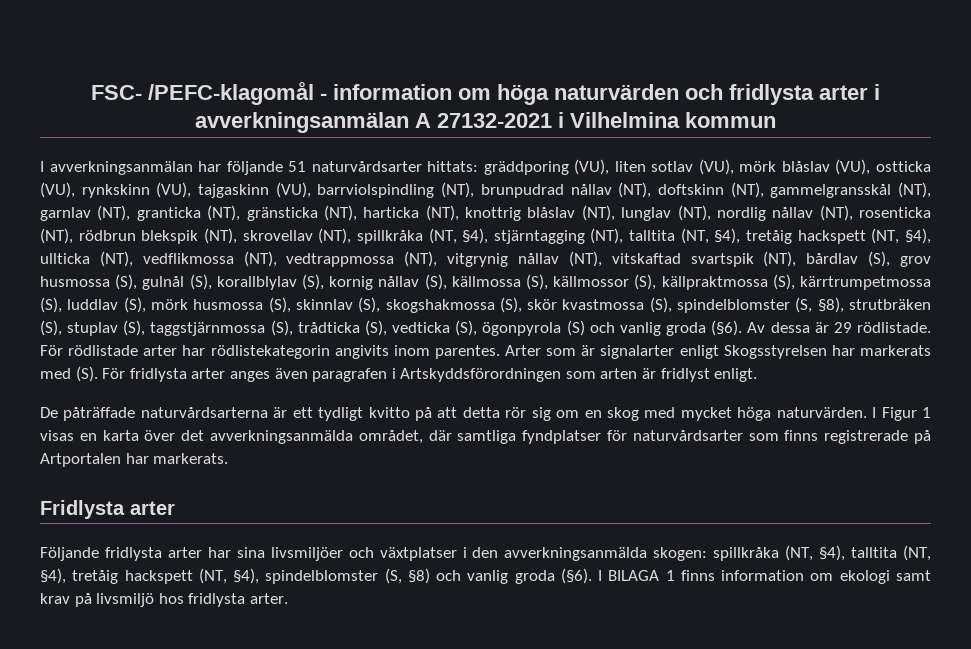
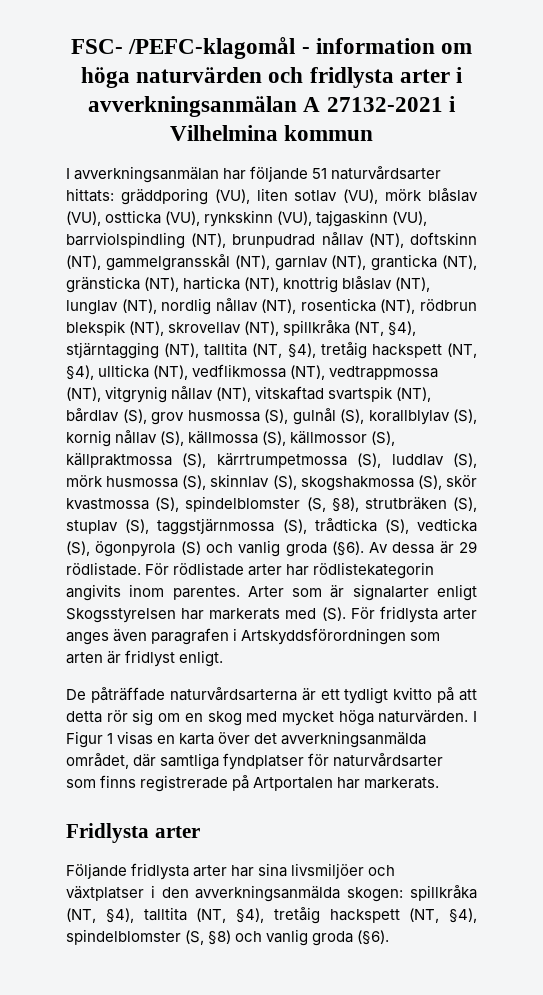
- I BILAGA 1 finns information om ekologi samt krav på livsmiljö hos fridlysta arter.

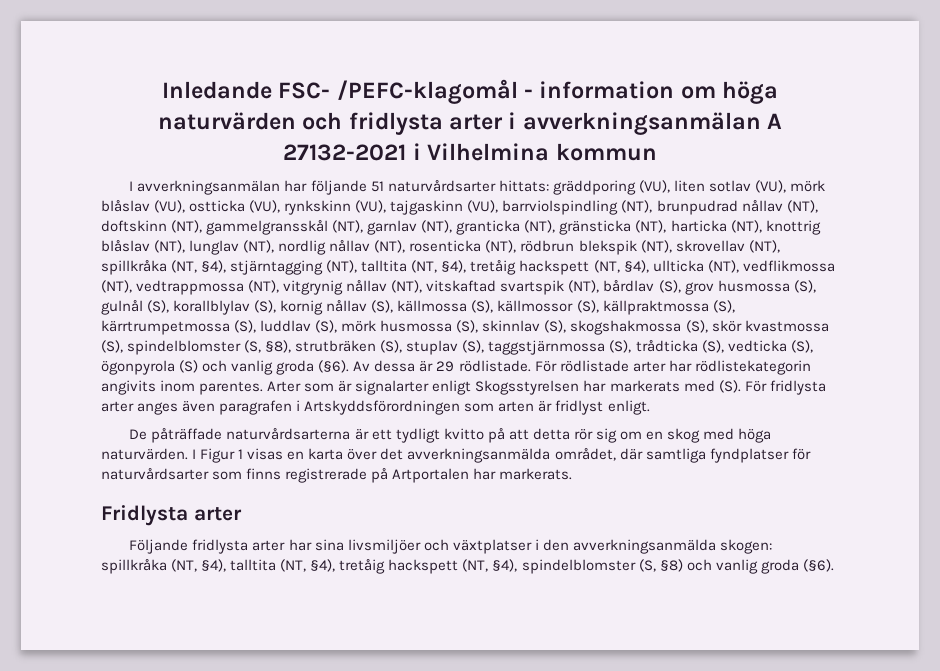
- FSC- /PEFC-klagomål - information om höga naturvärden och fridlysta arter i avverkningsanmälan A 27132-2021 i Vilhelmina kommun
+ Inledande FSC- /PEFC-klagomål - information om höga naturvärden och fridlysta arter i avverkningsanmälan A 27132-2021 i Vilhelmina kommun
- De påträffade naturvårdsarterna är ett tydligt kvitto på att detta rör sig om en skog med mycket höga naturvärden.
+ De påträffade naturvårdsarterna är ett tydligt kvitto på att detta rör sig om en skog med höga naturvärden.

